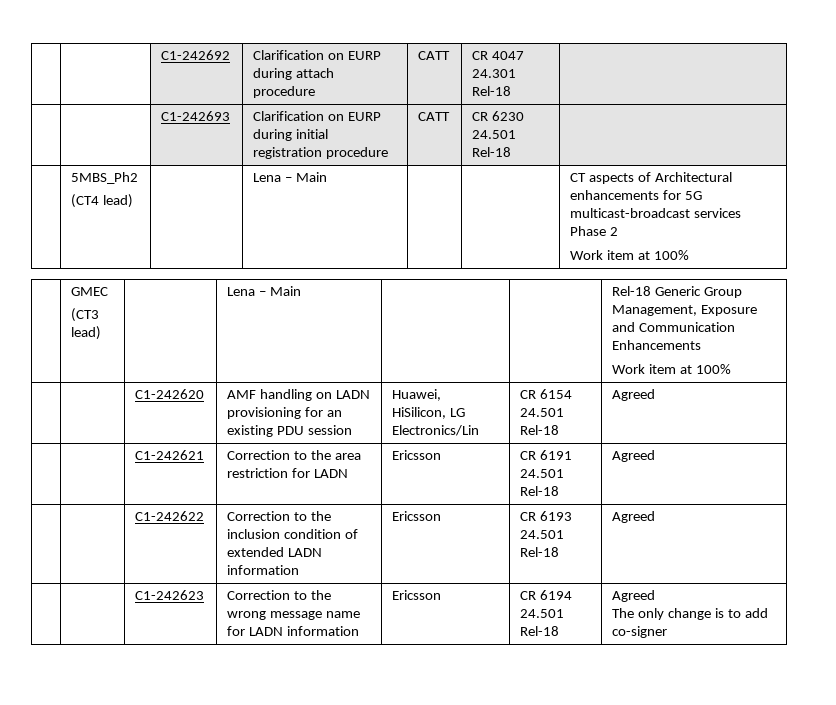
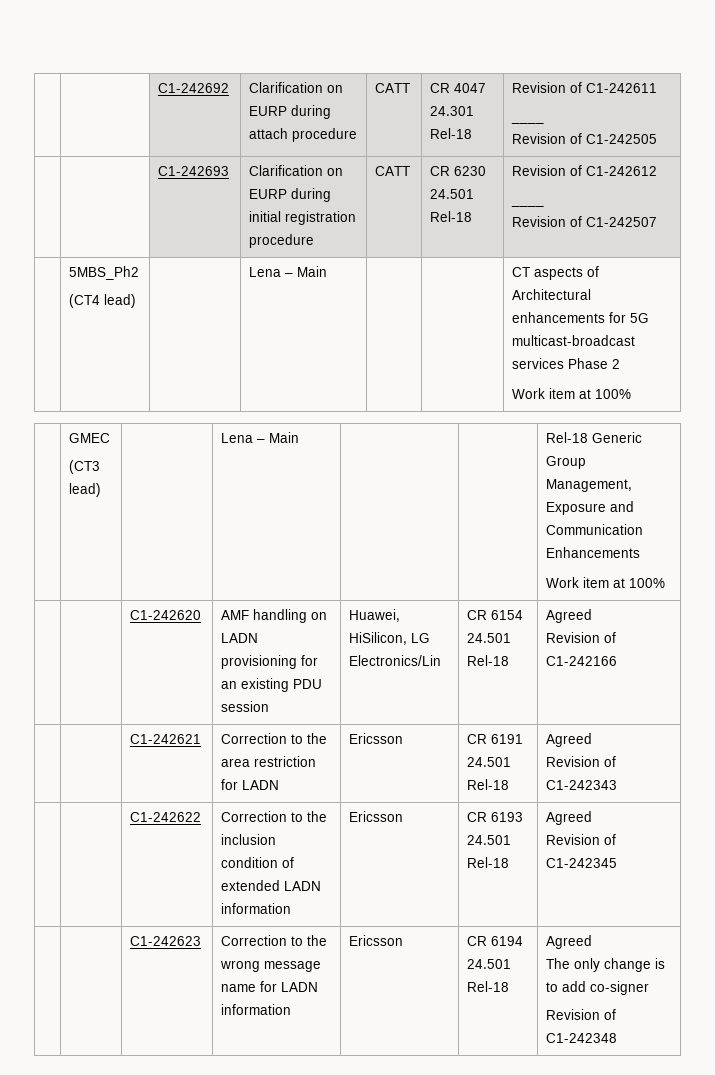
- | | C1-242692 | Clarification on EURP during attach procedure | CATT | CR 4047 24.301 Rel-18 |
+ | | C1-242692 | Clarification on EURP during attach procedure | CATT | CR 4047 24.301 Rel-18 | Revision of C1-242611
+ ____
+ Revision of C1-242505
- | | C1-242693 | Clarification on EURP during initial registration procedure | CATT | CR 6230 24.501 Rel-18 |
+ | | C1-242693 | Clarification on EURP during initial registration procedure | CATT | CR 6230 24.501 Rel-18 | Revision of C1-242612
+ ____
+ Revision of C1-242507
  | | C1-242620 | AMF handling on LADN provisioning for an existing PDU session | Huawei, HiSilicon, LG Electronics/Lin | CR 6154 24.501 Rel-18 | Agreed
+ Revision of C1-242166
  | | C1-242621 | Correction to the area restriction for LADN | Ericsson | CR 6191 24.501 Rel-18 | Agreed
+ Revision of C1-242343
  | | C1-242622 | Correction to the inclusion condition of extended LADN information | Ericsson | CR 6193 24.501 Rel-18 | Agreed
+ Revision of C1-242345
  | | C1-242623 | Correction to the wrong message name for LADN information | Ericsson | CR 6194 24.501 Rel-18 | Agreed
  The only change is to add co-signer
+ Revision of C1-242348

